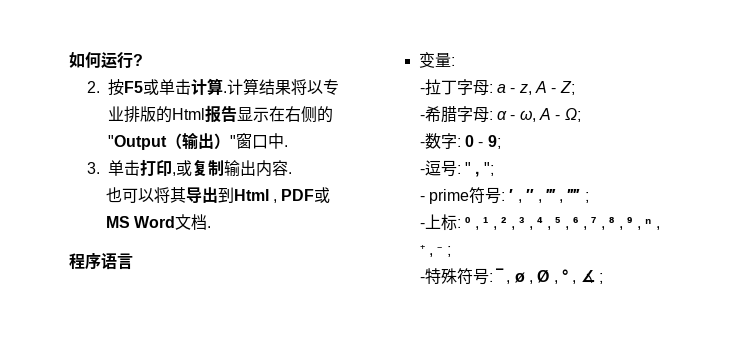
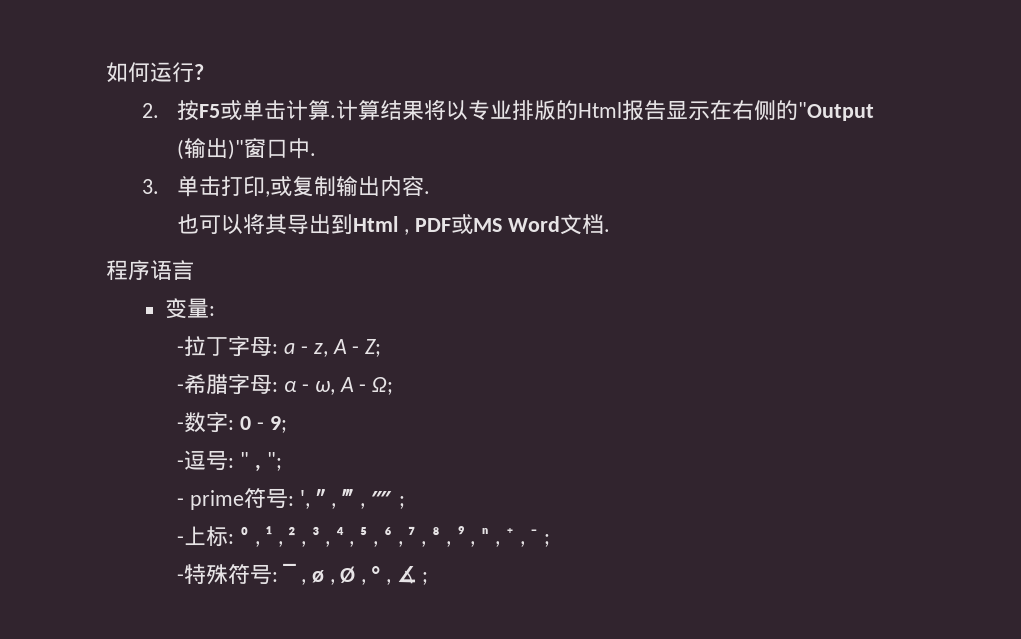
- 计算结果将以专业排版的Html报告显示在右侧的"Output（输出）"窗口中.
+ 计算结果将以专业排版的Html报告显示在右侧的"Output
+ (输出)"窗口中.
- - prime符号: ′ , ″ , ‴ , ⁗ ;
+ - prime符号: ′, ″ , ‴ , ⁗ ;

